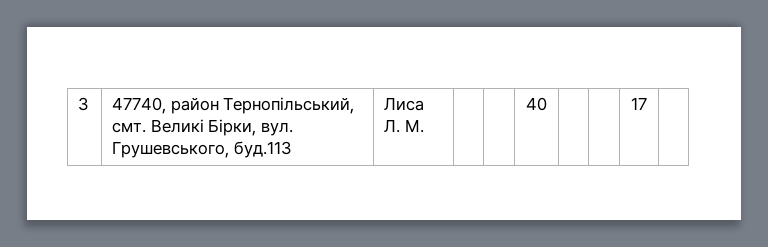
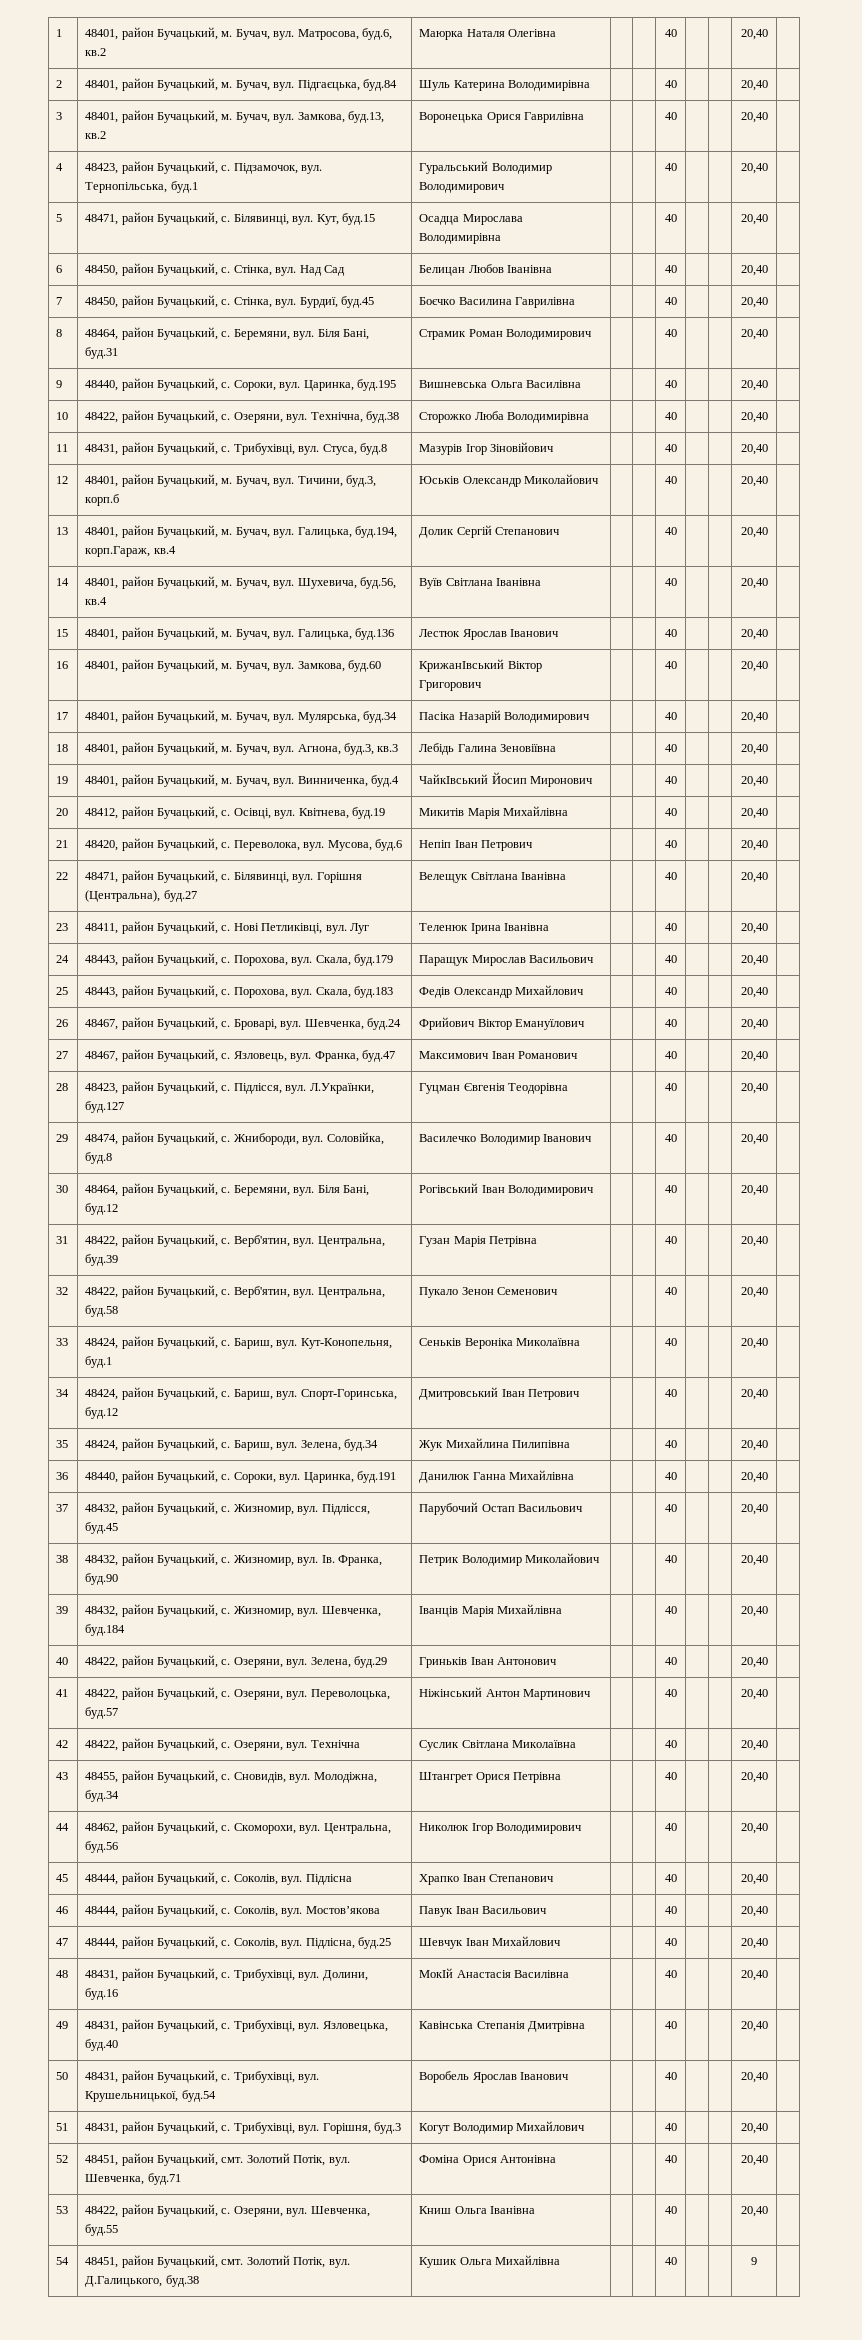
- 3 | 47740, район Тернопільський, смт. Великі Бірки, вул. Грушевського, буд.113 | Лиса Л. М. | | | 40 | | | 17 |
+ 1 | 48401, район Бучацький, м. Бучач, вул. Матросова, буд.6, кв.2 | Маюрка Наталя Олегівна | | | 40 | | | 20,40 |
+ 2 | 48401, район Бучацький, м. Бучач, вул. Підгаєцька, буд.84 | Шуль Катерина Володимирівна | | | 40 | | | 20,40 |
+ 3 | 48401, район Бучацький, м. Бучач, вул. Замкова, буд.13, кв.2 | Воронецька Орися Гаврилівна | | | 40 | | | 20,40 |
+ 4 | 48423, район Бучацький, с. Підзамочок, вул. Тернопільська, буд.1 | Гуральський Володимир Володимирович | | | 40 | | | 20,40 |
+ 5 | 48471, район Бучацький, с. Білявинці, вул. Кут, буд.15 | Осадца Мирослава Володимирівна | | | 40 | | | 20,40 |
+ 6 | 48450, район Бучацький, с. Стінка, вул. Над Сад | Белицан Любов Іванівна | | | 40 | | | 20,40 |
+ 7 | 48450, район Бучацький, с. Стінка, вул. Бурдиї, буд.45 | Боєчко Василина Гаврилівна | | | 40 | | | 20,40 |
+ 8 | 48464, район Бучацький, с. Беремяни, вул. Біля Бані, буд.31 | Страмик Роман Володимирович | | | 40 | | | 20,40 |
+ 9 | 48440, район Бучацький, с. Сороки, вул. Царинка, буд.195 | Вишневська Ольга Василівна | | | 40 | | | 20,40 |
+ 10 | 48422, район Бучацький, с. Озеряни, вул. Технічна, буд.38 | Сторожко Люба Володимирівна | | | 40 | | | 20,40 |
+ 11 | 48431, район Бучацький, с. Трибухівці, вул. Стуса, буд.8 | Мазурів Ігор Зіновійович | | | 40 | | | 20,40 |
+ 12 | 48401, район Бучацький, м. Бучач, вул. Тичини, буд.3, корп.б | Юськів Олександр Миколайович | | | 40 | | | 20,40 |
+ 13 | 48401, район Бучацький, м. Бучач, вул. Галицька, буд.194, корп.Гараж, кв.4 | Долик Сергій Степанович | | | 40 | | | 20,40 |
+ 14 | 48401, район Бучацький, м. Бучач, вул. Шухевича, буд.56, кв.4 | Вуїв Світлана Іванівна | | | 40 | | | 20,40 |
+ 15 | 48401, район Бучацький, м. Бучач, вул. Галицька, буд.136 | Лестюк Ярослав Іванович | | | 40 | | | 20,40 |
+ 16 | 48401, район Бучацький, м. Бучач, вул. Замкова, буд.60 | КрижанІвський Віктор Григорович | | | 40 | | | 20,40 |
+ 17 | 48401, район Бучацький, м. Бучач, вул. Мулярська, буд.34 | Пасіка Назарій Володимирович | | | 40 | | | 20,40 |
+ 18 | 48401, район Бучацький, м. Бучач, вул. Агнона, буд.3, кв.3 | Лебідь Галина Зеновіївна | | | 40 | | | 20,40 |
+ 19 | 48401, район Бучацький, м. Бучач, вул. Винниченка, буд.4 | ЧайкІвський Йосип Миронович | | | 40 | | | 20,40 |
+ 20 | 48412, район Бучацький, с. Осівці, вул. Квітнева, буд.19 | Микитів Марія Михайлівна | | | 40 | | | 20,40 |
+ 21 | 48420, район Бучацький, с. Переволока, вул. Мусова, буд.6 | Непіп Іван Петрович | | | 40 | | | 20,40 |
+ 22 | 48471, район Бучацький, с. Білявинці, вул. Горішня (Центральна), буд.27 | Велещук Світлана Іванівна | | | 40 | | | 20,40 |
+ 23 | 48411, район Бучацький, с. Нові Петликівці, вул. Луг | Теленюк Ірина Іванівна | | | 40 | | | 20,40 |
+ 24 | 48443, район Бучацький, с. Порохова, вул. Скала, буд.179 | Паращук Мирослав Васильович | | | 40 | | | 20,40 |
+ 25 | 48443, район Бучацький, с. Порохова, вул. Скала, буд.183 | Федів Олександр Михайлович | | | 40 | | | 20,40 |
+ 26 | 48467, район Бучацький, с. Броварі, вул. Шевченка, буд.24 | Фрийович Віктор Емануїлович | | | 40 | | | 20,40 |
+ 27 | 48467, район Бучацький, с. Язловець, вул. Франка, буд.47 | Максимович Іван Романович | | | 40 | | | 20,40 |
+ 28 | 48423, район Бучацький, с. Підлісся, вул. Л.Українки, буд.127 | Гуцман Євгенія Теодорівна | | | 40 | | | 20,40 |
+ 29 | 48474, район Бучацький, с. Жнибороди, вул. Соловійка, буд.8 | Василечко Володимир Іванович | | | 40 | | | 20,40 |
+ 30 | 48464, район Бучацький, с. Беремяни, вул. Біля Бані, буд.12 | Рогівський Іван Володимирович | | | 40 | | | 20,40 |
+ 31 | 48422, район Бучацький, с. Верб'ятин, вул. Центральна, буд.39 | Гузан Марія Петрівна | | | 40 | | | 20,40 |
+ 32 | 48422, район Бучацький, с. Верб'ятин, вул. Центральна, буд.58 | Пукало Зенон Семенович | | | 40 | | | 20,40 |
+ 33 | 48424, район Бучацький, с. Бариш, вул. Кут-Конопельня, буд.1 | Сеньків Вероніка Миколаївна | | | 40 | | | 20,40 |
+ 34 | 48424, район Бучацький, с. Бариш, вул. Спорт-Горинська, буд.12 | Дмитровський Іван Петрович | | | 40 | | | 20,40 |
+ 35 | 48424, район Бучацький, с. Бариш, вул. Зелена, буд.34 | Жук Михайлина Пилипівна | | | 40 | | | 20,40 |
+ 36 | 48440, район Бучацький, с. Сороки, вул. Царинка, буд.191 | Данилюк Ганна Михайлівна | | | 40 | | | 20,40 |
+ 37 | 48432, район Бучацький, с. Жизномир, вул. Підлісся, буд.45 | Парубочий Остап Васильович | | | 40 | | | 20,40 |
+ 38 | 48432, район Бучацький, с. Жизномир, вул. Ів. Франка, буд.90 | Петрик Володимир Миколайович | | | 40 | | | 20,40 |
+ 39 | 48432, район Бучацький, с. Жизномир, вул. Шевченка, буд.184 | Іванців Марія Михайлівна | | | 40 | | | 20,40 |
+ 40 | 48422, район Бучацький, с. Озеряни, вул. Зелена, буд.29 | Гриньків Іван Антонович | | | 40 | | | 20,40 |
+ 41 | 48422, район Бучацький, с. Озеряни, вул. Переволоцька, буд.57 | Ніжінський Антон Мартинович | | | 40 | | | 20,40 |
+ 42 | 48422, район Бучацький, с. Озеряни, вул. Технічна | Суслик Світлана Миколаївна | | | 40 | | | 20,40 |
+ 43 | 48455, район Бучацький, с. Сновидів, вул. Молодіжна, буд.34 | Штангрет Орися Петрівна | | | 40 | | | 20,40 |
+ 44 | 48462, район Бучацький, с. Скоморохи, вул. Центральна, буд.56 | Николюк Ігор Володимирович | | | 40 | | | 20,40 |
+ 45 | 48444, район Бучацький, с. Соколів, вул. Підлісна | Храпко Іван Степанович | | | 40 | | | 20,40 |
+ 46 | 48444, район Бучацький, с. Соколів, вул. Мостов’якова | Павук Іван Васильович | | | 40 | | | 20,40 |
+ 47 | 48444, район Бучацький, с. Соколів, вул. Підлісна, буд.25 | Шевчук Іван Михайлович | | | 40 | | | 20,40 |
+ 48 | 48431, район Бучацький, с. Трибухівці, вул. Долини, буд.16 | МокІй Анастасія Василівна | | | 40 | | | 20,40 |
+ 49 | 48431, район Бучацький, с. Трибухівці, вул. Язловецька, буд.40 | Кавінська Степанія Дмитрівна | | | 40 | | | 20,40 |
+ 50 | 48431, район Бучацький, с. Трибухівці, вул. Крушельницької, буд.54 | Воробель Ярослав Іванович | | | 40 | | | 20,40 |
+ 51 | 48431, район Бучацький, с. Трибухівці, вул. Горішня, буд.3 | Когут Володимир Михайлович | | | 40 | | | 20,40 |
+ 52 | 48451, район Бучацький, смт. Золотий Потік, вул. Шевченка, буд.71 | Фоміна Орися Антонівна | | | 40 | | | 20,40 |
+ 53 | 48422, район Бучацький, с. Озеряни, вул. Шевченка, буд.55 | Книш Ольга Іванівна | | | 40 | | | 20,40 |
+ 54 | 48451, район Бучацький, смт. Золотий Потік, вул. Д.Галицького, буд.38 | Кушик Ольга Михайлівна | | | 40 | | | 9 |

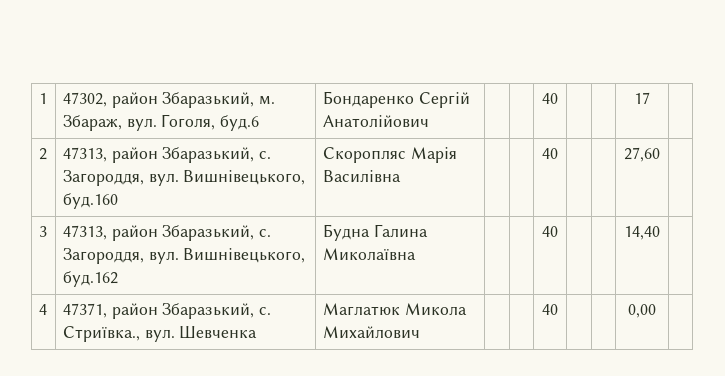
- 1 | 48401, район Бучацький, м. Бучач, вул. Матросова, буд.6, кв.2 | Маюрка Наталя Олегівна | | | 40 | | | 20,40 |
+ 1 | 47302, район Збаразький, м. Збараж, вул. Гоголя, буд.6 | Бондаренко Сергій Анатолійович | | | 40 | | | 17 |
- 2 | 48401, район Бучацький, м. Бучач, вул. Підгаєцька, буд.84 | Шуль Катерина Володимирівна | | | 40 | | | 20,40 |
- 3 | 48401, район Бучацький, м. Бучач, вул. Замкова, буд.13, кв.2 | Воронецька Орися Гаврилівна | | | 40 | | | 20,40 |
- 4 | 48423, район Бучацький, с. Підзамочок, вул. Тернопільська, буд.1 | Гуральський Володимир Володимирович | | | 40 | | | 20,40 |
- 5 | 48471, район Бучацький, с. Білявинці, вул. Кут, буд.15 | Осадца Мирослава Володимирівна | | | 40 | | | 20,40 |
- 6 | 48450, район Бучацький, с. Стінка, вул. Над Сад | Белицан Любов Іванівна | | | 40 | | | 20,40 |
- 7 | 48450, район Бучацький, с. Стінка, вул. Бурдиї, буд.45 | Боєчко Василина Гаврилівна | | | 40 | | | 20,40 |
- 8 | 48464, район Бучацький, с. Беремяни, вул. Біля Бані, буд.31 | Страмик Роман Володимирович | | | 40 | | | 20,40 |
- 9 | 48440, район Бучацький, с. Сороки, вул. Царинка, буд.195 | Вишневська Ольга Василівна | | | 40 | | | 20,40 |
- 10 | 48422, район Бучацький, с. Озеряни, вул. Технічна, буд.38 | Сторожко Люба Володимирівна | | | 40 | | | 20,40 |
- 11 | 48431, район Бучацький, с. Трибухівці, вул. Стуса, буд.8 | Мазурів Ігор Зіновійович | | | 40 | | | 20,40 |
- 12 | 48401, район Бучацький, м. Бучач, вул. Тичини, буд.3, корп.б | Юськів Олександр Миколайович | | | 40 | | | 20,40 |
- 13 | 48401, район Бучацький, м. Бучач, вул. Галицька, буд.194, корп.Гараж, кв.4 | Долик Сергій Степанович | | | 40 | | | 20,40 |
- 14 | 48401, район Бучацький, м. Бучач, вул. Шухевича, буд.56, кв.4 | Вуїв Світлана Іванівна | | | 40 | | | 20,40 |
- 15 | 48401, район Бучацький, м. Бучач, вул. Галицька, буд.136 | Лестюк Ярослав Іванович | | | 40 | | | 20,40 |
- 16 | 48401, район Бучацький, м. Бучач, вул. Замкова, буд.60 | КрижанІвський Віктор Григорович | | | 40 | | | 20,40 |
- 17 | 48401, район Бучацький, м. Бучач, вул. Мулярська, буд.34 | Пасіка Назарій Володимирович | | | 40 | | | 20,40 |
- 18 | 48401, район Бучацький, м. Бучач, вул. Агнона, буд.3, кв.3 | Лебідь Галина Зеновіївна | | | 40 | | | 20,40 |
- 19 | 48401, район Бучацький, м. Бучач, вул. Винниченка, буд.4 | ЧайкІвський Йосип Миронович | | | 40 | | | 20,40 |
- 20 | 48412, район Бучацький, с. Осівці, вул. Квітнева, буд.19 | Микитів Марія Михайлівна | | | 40 | | | 20,40 |
- 21 | 48420, район Бучацький, с. Переволока, вул. Мусова, буд.6 | Непіп Іван Петрович | | | 40 | | | 20,40 |
- 22 | 48471, район Бучацький, с. Білявинці, вул. Горішня (Центральна), буд.27 | Велещук Світлана Іванівна | | | 40 | | | 20,40 |
- 23 | 48411, район Бучацький, с. Нові Петликівці, вул. Луг | Теленюк Ірина Іванівна | | | 40 | | | 20,40 |
- 24 | 48443, район Бучацький, с. Порохова, вул. Скала, буд.179 | Паращук Мирослав Васильович | | | 40 | | | 20,40 |
- 25 | 48443, район Бучацький, с. Порохова, вул. Скала, буд.183 | Федів Олександр Михайлович | | | 40 | | | 20,40 |
- 26 | 48467, район Бучацький, с. Броварі, вул. Шевченка, буд.24 | Фрийович Віктор Емануїлович | | | 40 | | | 20,40 |
- 27 | 48467, район Бучацький, с. Язловець, вул. Франка, буд.47 | Максимович Іван Романович | | | 40 | | | 20,40 |
- 28 | 48423, район Бучацький, с. Підлісся, вул. Л.Українки, буд.127 | Гуцман Євгенія Теодорівна | | | 40 | | | 20,40 |
- 29 | 48474, район Бучацький, с. Жнибороди, вул. Соловійка, буд.8 | Василечко Володимир Іванович | | | 40 | | | 20,40 |
- 30 | 48464, район Бучацький, с. Беремяни, вул. Біля Бані, буд.12 | Рогівський Іван Володимирович | | | 40 | | | 20,40 |
- 31 | 48422, район Бучацький, с. Верб'ятин, вул. Центральна, буд.39 | Гузан Марія Петрівна | | | 40 | | | 20,40 |
- 32 | 48422, район Бучацький, с. Верб'ятин, вул. Центральна, буд.58 | Пукало Зенон Семенович | | | 40 | | | 20,40 |
- 33 | 48424, район Бучацький, с. Бариш, вул. Кут-Конопельня, буд.1 | Сеньків Вероніка Миколаївна | | | 40 | | | 20,40 |
- 34 | 48424, район Бучацький, с. Бариш, вул. Спорт-Горинська, буд.12 | Дмитровський Іван Петрович | | | 40 | | | 20,40 |
- 35 | 48424, район Бучацький, с. Бариш, вул. Зелена, буд.34 | Жук Михайлина Пилипівна | | | 40 | | | 20,40 |
- 36 | 48440, район Бучацький, с. Сороки, вул. Царинка, буд.191 | Данилюк Ганна Михайлівна | | | 40 | | | 20,40 |
- 37 | 48432, район Бучацький, с. Жизномир, вул. Підлісся, буд.45 | Парубочий Остап Васильович | | | 40 | | | 20,40 |
- 38 | 48432, район Бучацький, с. Жизномир, вул. Ів. Франка, буд.90 | Петрик Володимир Миколайович | | | 40 | | | 20,40 |
- 39 | 48432, район Бучацький, с. Жизномир, вул. Шевченка, буд.184 | Іванців Марія Михайлівна | | | 40 | | | 20,40 |
- 40 | 48422, район Бучацький, с. Озеряни, вул. Зелена, буд.29 | Гриньків Іван Антонович | | | 40 | | | 20,40 |
- 41 | 48422, район Бучацький, с. Озеряни, вул. Переволоцька, буд.57 | Ніжінський Антон Мартинович | | | 40 | | | 20,40 |
- 42 | 48422, район Бучацький, с. Озеряни, вул. Технічна | Суслик Світлана Миколаївна | | | 40 | | | 20,40 |
- 43 | 48455, район Бучацький, с. Сновидів, вул. Молодіжна, буд.34 | Штангрет Орися Петрівна | | | 40 | | | 20,40 |
- 44 | 48462, район Бучацький, с. Скоморохи, вул. Центральна, буд.56 | Николюк Ігор Володимирович | | | 40 | | | 20,40 |
- 45 | 48444, район Бучацький, с. Соколів, вул. Підлісна | Храпко Іван Степанович | | | 40 | | | 20,40 |
- 46 | 48444, район Бучацький, с. Соколів, вул. Мостов’якова | Павук Іван Васильович | | | 40 | | | 20,40 |
- 47 | 48444, район Бучацький, с. Соколів, вул. Підлісна, буд.25 | Шевчук Іван Михайлович | | | 40 | | | 20,40 |
- 48 | 48431, район Бучацький, с. Трибухівці, вул. Долини, буд.16 | МокІй Анастасія Василівна | | | 40 | | | 20,40 |
- 49 | 48431, район Бучацький, с. Трибухівці, вул. Язловецька, буд.40 | Кавінська Степанія Дмитрівна | | | 40 | | | 20,40 |
- 50 | 48431, район Бучацький, с. Трибухівці, вул. Крушельницької, буд.54 | Воробель Ярослав Іванович | | | 40 | | | 20,40 |
- 51 | 48431, район Бучацький, с. Трибухівці, вул. Горішня, буд.3 | Когут Володимир Михайлович | | | 40 | | | 20,40 |
- 52 | 48451, район Бучацький, смт. Золотий Потік, вул. Шевченка, буд.71 | Фоміна Орися Антонівна | | | 40 | | | 20,40 |
- 53 | 48422, район Бучацький, с. Озеряни, вул. Шевченка, буд.55 | Книш Ольга Іванівна | | | 40 | | | 20,40 |
- 54 | 48451, район Бучацький, смт. Золотий Потік, вул. Д.Галицького, буд.38 | Кушик Ольга Михайлівна | | | 40 | | | 9 |
+ 2 | 47313, район Збаразький, с. Загороддя, вул. Вишнівецького, буд.160 | Скоропляс Марія Василівна | | | 40 | | | 27,60 |
+ 3 | 47313, район Збаразький, с. Загороддя, вул. Вишнівецького, буд.162 | Будна Галина Миколаївна | | | 40 | | | 14,40 |
+ 4 | 47371, район Збаразький, с. Стриївка., вул. Шевченка | Маглатюк Микола Михайлович | | | 40 | | | 0,00 |

